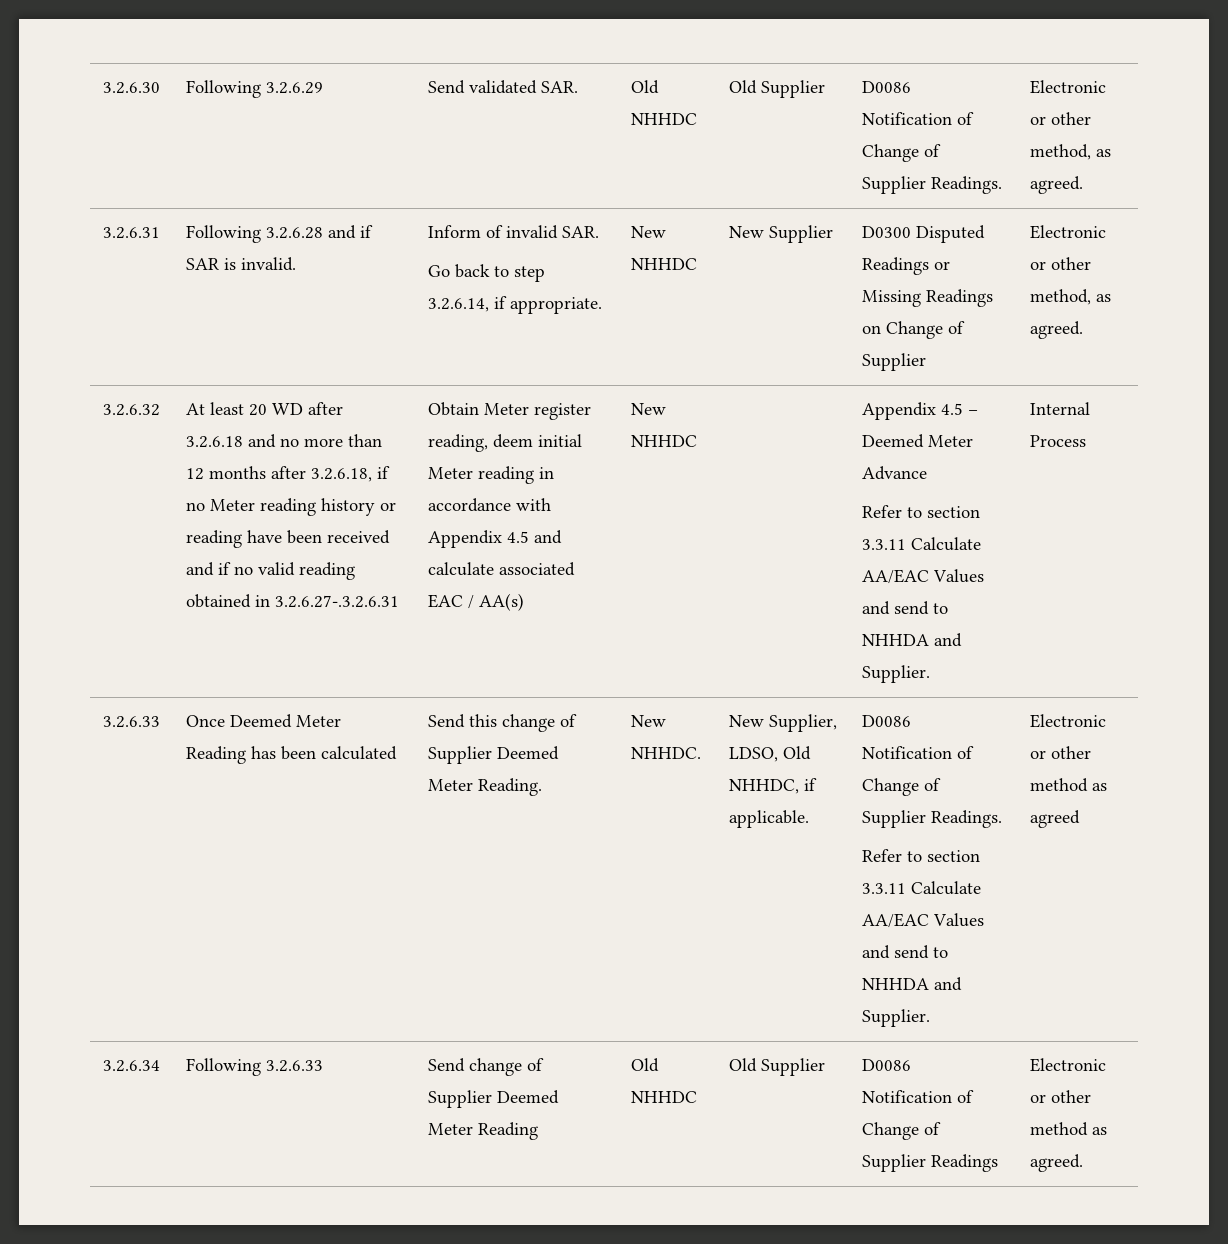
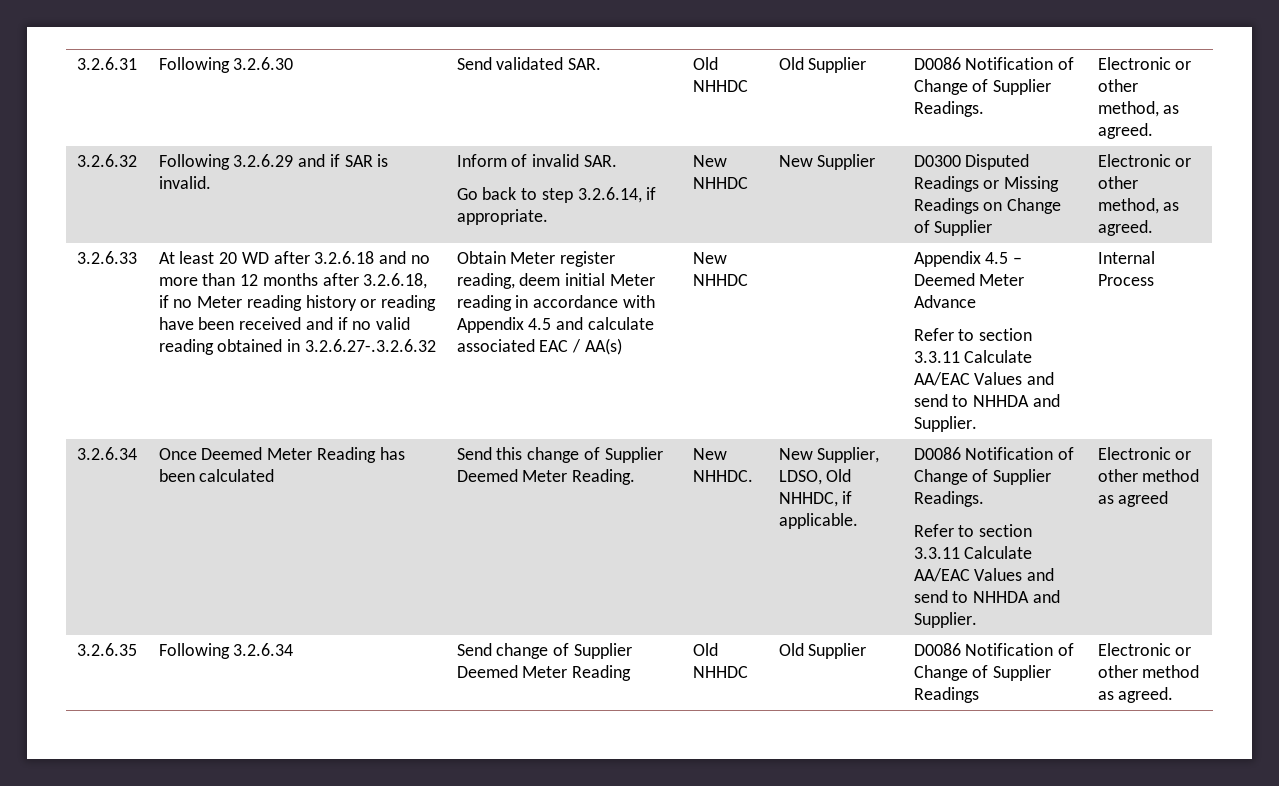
- 3.2.6.30 | Following 3.2.6.29 | Send validated SAR. | Old NHHDC | Old Supplier | D0086 Notification of Change of Supplier Readings. | Electronic or other method, as agreed.
+ 3.2.6.31 | Following 3.2.6.30 | Send validated SAR. | Old NHHDC | Old Supplier | D0086 Notification of Change of Supplier Readings. | Electronic or other method, as agreed.
- 3.2.6.31 | Following 3.2.6.28 and if SAR is invalid. | Inform of invalid SAR.
+ 3.2.6.32 | Following 3.2.6.29 and if SAR is invalid. | Inform of invalid SAR.
- 3.2.6.32
+ 3.2.6.33
- At least 20 WD after 3.2.6.18 and no more than 12 months after 3.2.6.18, if no Meter reading history or reading have been received and if no valid reading obtained in 3.2.6.27-.3.2.6.31
+ At least 20 WD after 3.2.6.18 and no more than 12 months after 3.2.6.18, if no Meter reading history or reading have been received and if no valid reading obtained in 3.2.6.27-.3.2.6.32
  Internal Process
- 3.2.6.33
+ 3.2.6.34
- 3.2.6.34 | Following 3.2.6.33 | Send change of Supplier Deemed Meter Reading | Old NHHDC | Old Supplier | D0086 Notification of Change of Supplier Readings | Electronic or other method as agreed.
+ 3.2.6.35 | Following 3.2.6.34 | Send change of Supplier Deemed Meter Reading | Old NHHDC | Old Supplier | D0086 Notification of Change of Supplier Readings | Electronic or other method as agreed.

